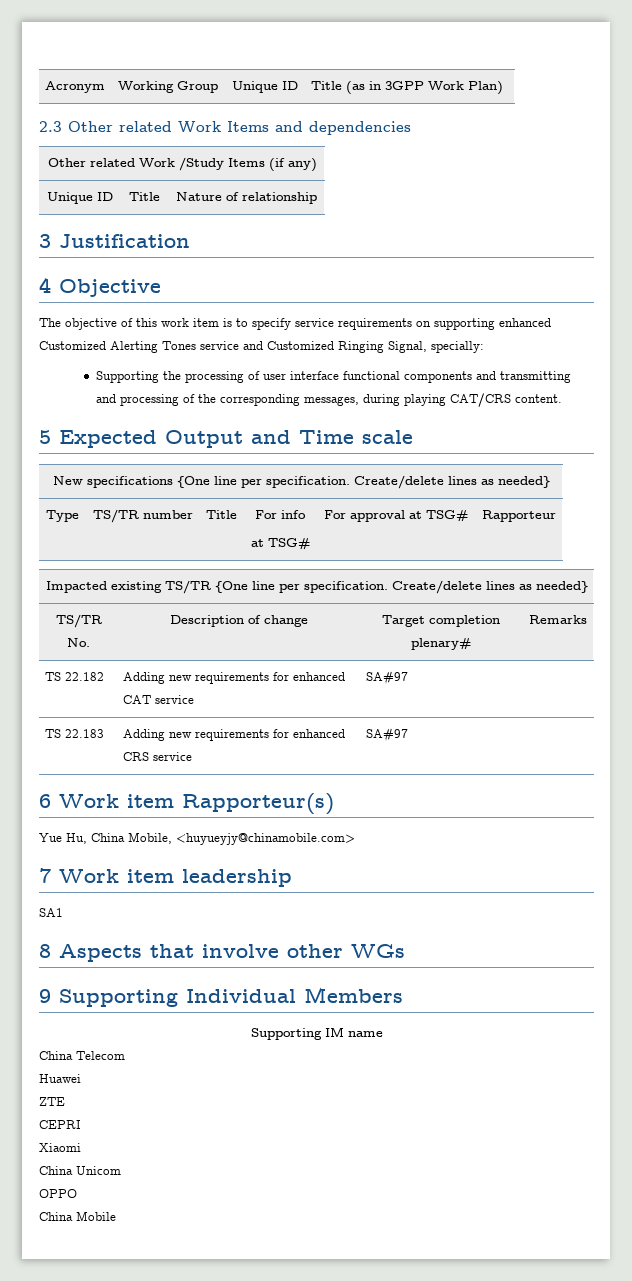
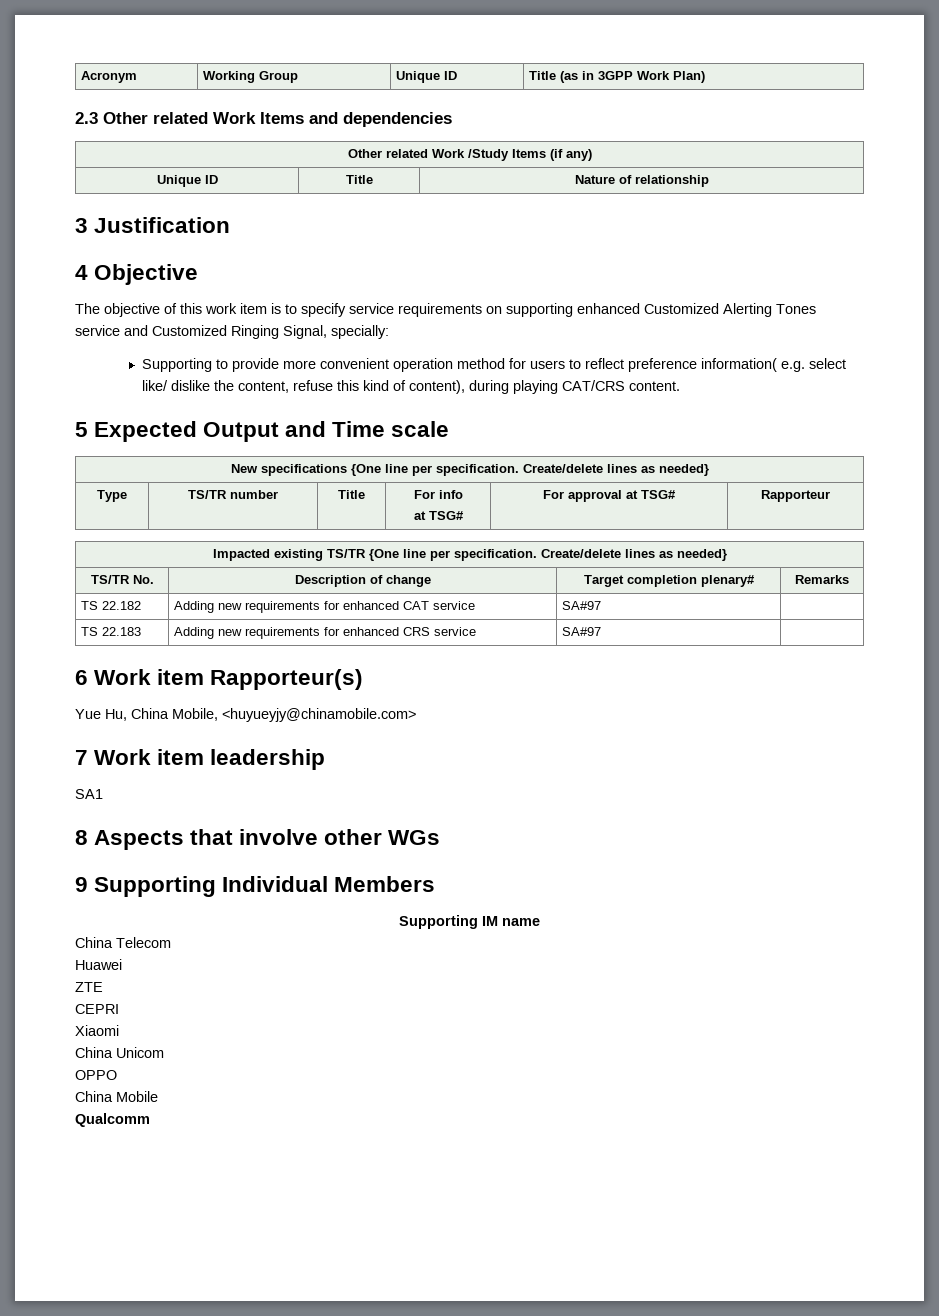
- Supporting the processing of user interface functional components and transmitting and processing of the corresponding messages, during playing CAT/CRS content.
+ Supporting to provide more convenient operation method for users to reflect preference information( e.g. select like/ dislike the content, refuse this kind of content), during playing CAT/CRS content.
+ Qualcomm

